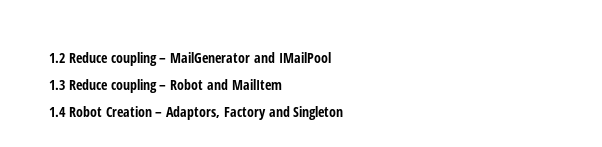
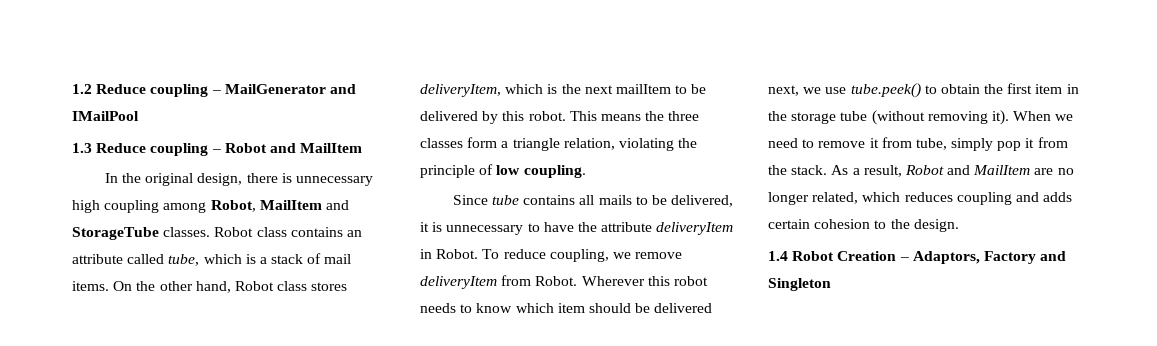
+ In the original design, there is unnecessary high coupling among Robot, MailItem and StorageTube classes. Robot class contains an attribute called tube, which is a stack of mail items. On the other hand, Robot class stores deliveryItem, which is the next mailItem to be delivered by this robot. This means the three classes form a triangle relation, violating the principle of low coupling.
+ Since tube contains all mails to be delivered, it is unnecessary to have the attribute deliveryItem in Robot. To reduce coupling, we remove deliveryItem from Robot. Wherever this robot needs to know which item should be delivered next, we use tube.peek() to obtain the first item in the storage tube (without removing it). When we need to remove it from tube, simply pop it from the stack. As a result, Robot and MailItem are no longer related, which reduces coupling and adds certain cohesion to the design.

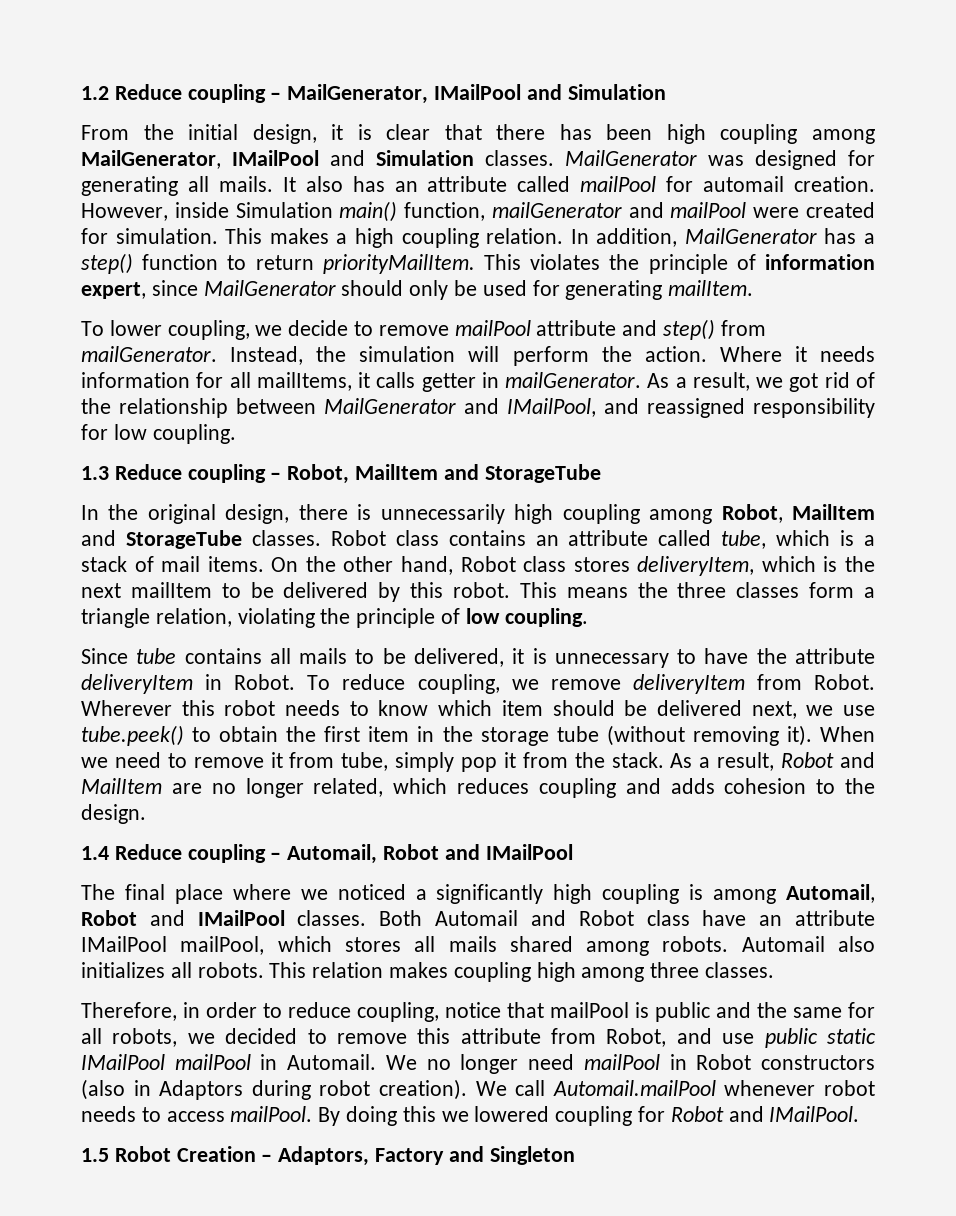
- 1.2 Reduce coupling – MailGenerator and IMailPool
+ 1.2 Reduce coupling – MailGenerator, IMailPool and Simulation
+ From the initial design, it is clear that there has been high coupling among MailGenerator, IMailPool and Simulation classes. MailGenerator was designed for generating all mails. It also has an attribute called mailPool for automail creation. However, inside Simulation main() function, mailGenerator and mailPool were created for simulation. This makes a high coupling relation. In addition, MailGenerator has a step() function to return priorityMailItem. This violates the principle of information expert, since MailGenerator should only be used for generating mailItem.
+ To lower coupling, we decide to remove mailPool attribute and step() from mailGenerator. Instead, the simulation will perform the action. Where it needs information for all mailItems, it calls getter in mailGenerator. As a result, we got rid of the relationship between MailGenerator and IMailPool, and reassigned responsibility for low coupling.
- 1.3 Reduce coupling – Robot and MailItem
+ 1.3 Reduce coupling – Robot, MailItem and StorageTube
- In the original design, there is unnecessary high coupling among Robot, MailItem and StorageTube classes.
+ In the original design, there is unnecessarily high coupling among Robot, MailItem and StorageTube classes.
- As a result, Robot and MailItem are no longer related, which reduces coupling and adds certain cohesion to the design.
+ As a result, Robot and MailItem are no longer related, which reduces coupling and adds cohesion to the design.
- 1.4 Robot Creation – Adaptors, Factory and Singleton
+ 1.4 Reduce coupling – Automail, Robot and IMailPool
+ The final place where we noticed a significantly high coupling is among Automail, Robot and IMailPool classes. Both Automail and Robot class have an attribute IMailPool mailPool, which stores all mails shared among robots. Automail also initializes all robots. This relation makes coupling high among three classes.
+ Therefore, in order to reduce coupling, notice that mailPool is public and the same for all robots, we decided to remove this attribute from Robot, and use public static IMailPool mailPool in Automail. We no longer need mailPool in Robot constructors (also in Adaptors during robot creation). We call Automail.mailPool whenever robot needs to access mailPool. By doing this we lowered coupling for Robot and IMailPool.
+ 1.5 Robot Creation – Adaptors, Factory and Singleton

